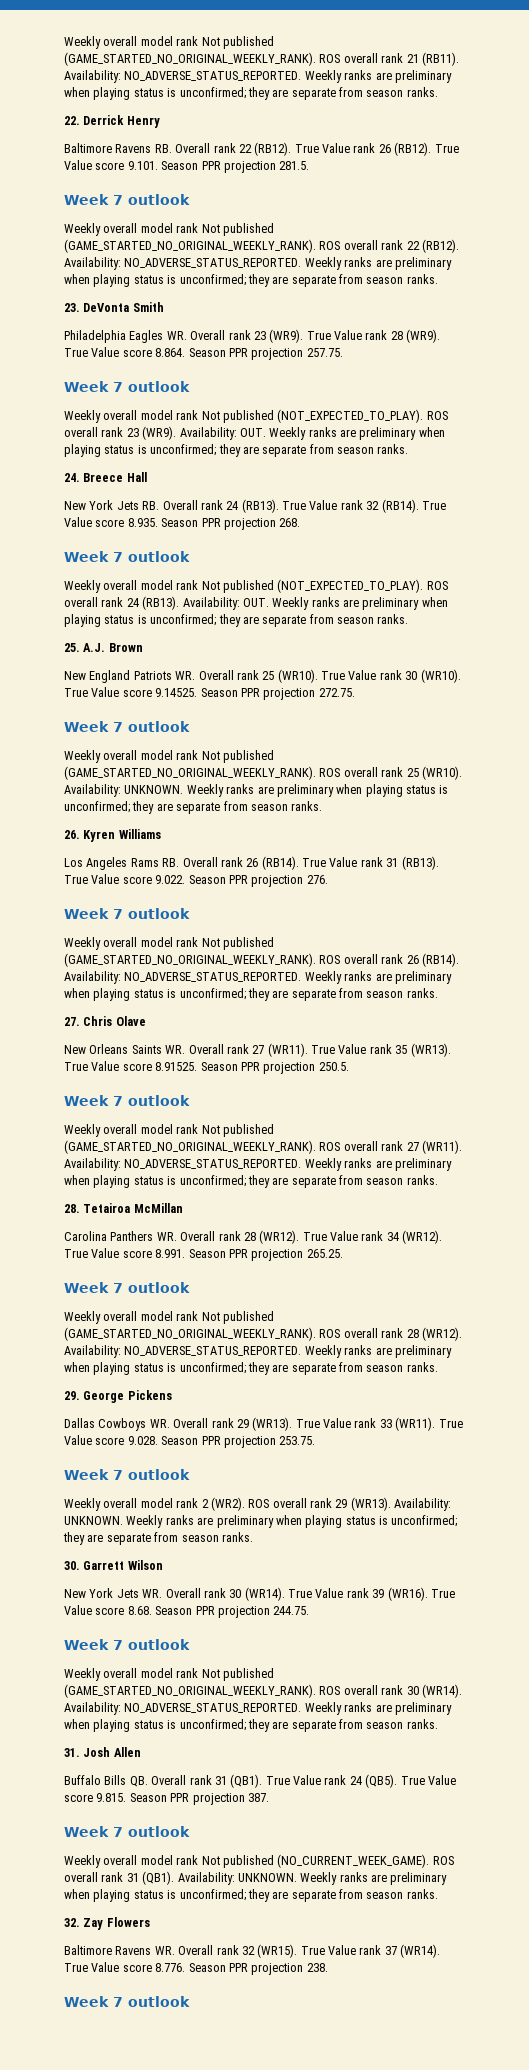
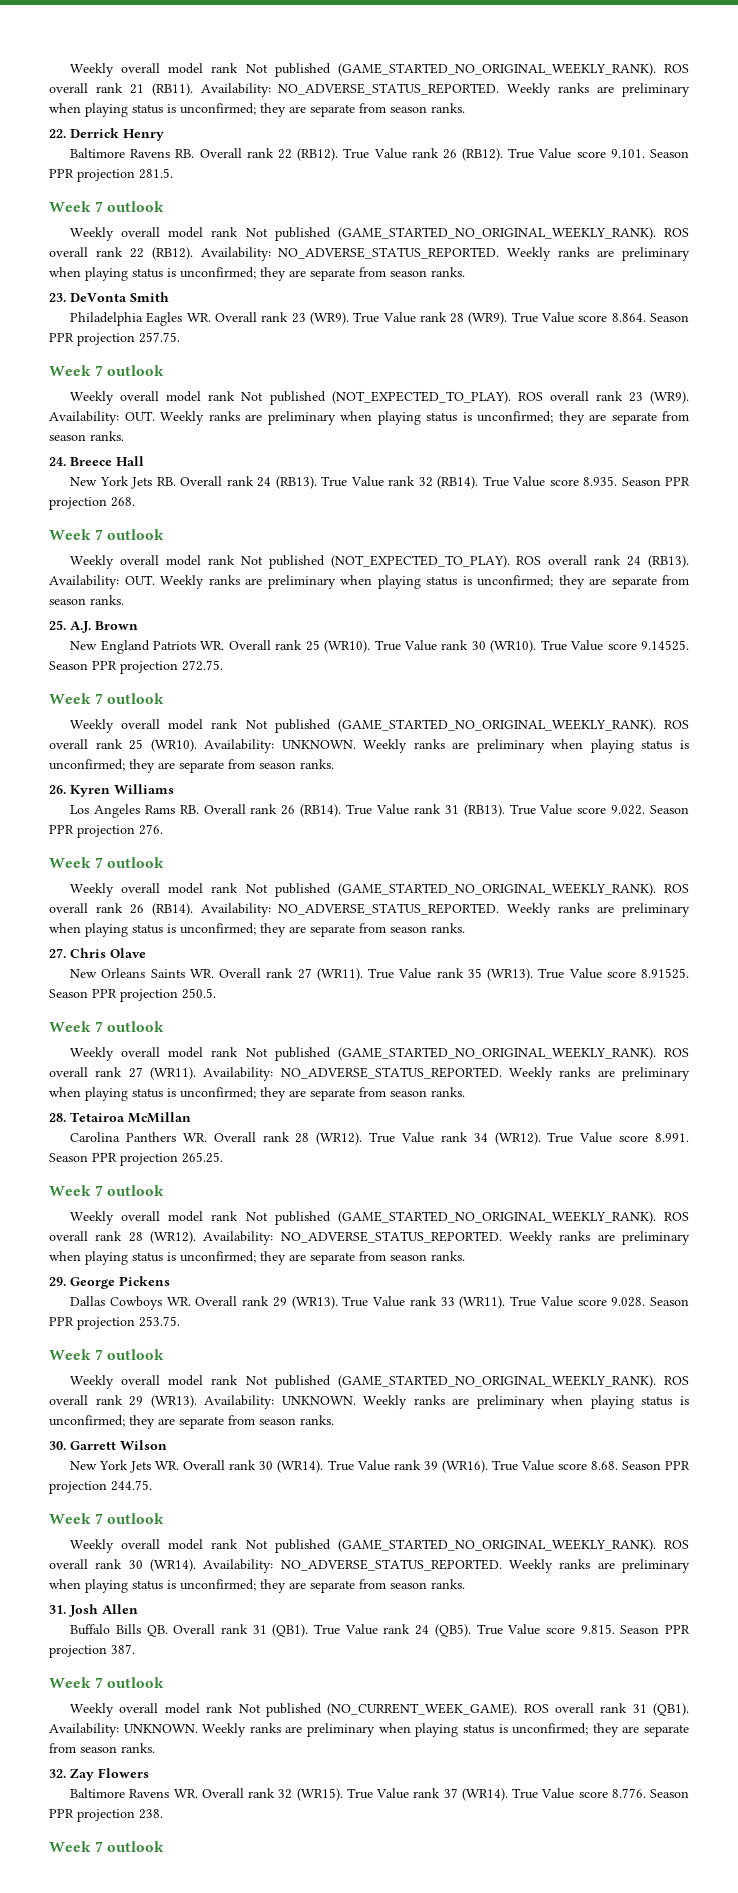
  True Value score 9.028. Season PPR projection 253.75.
  Week 7 outlook
- Weekly overall model rank 2 (WR2).
+ Weekly overall model rank Not published (GAME_STARTED_NO_ORIGINAL_WEEKLY_RANK).

